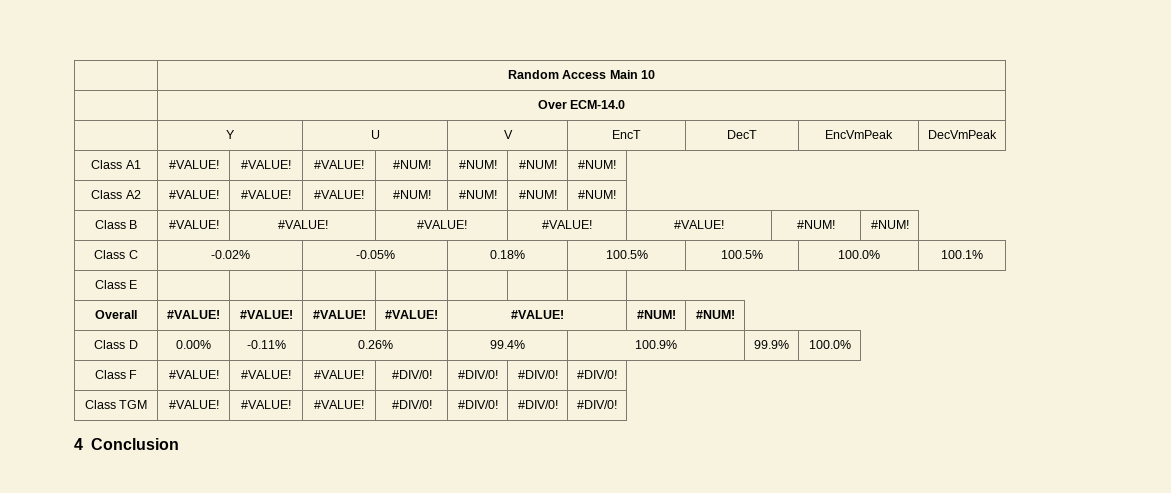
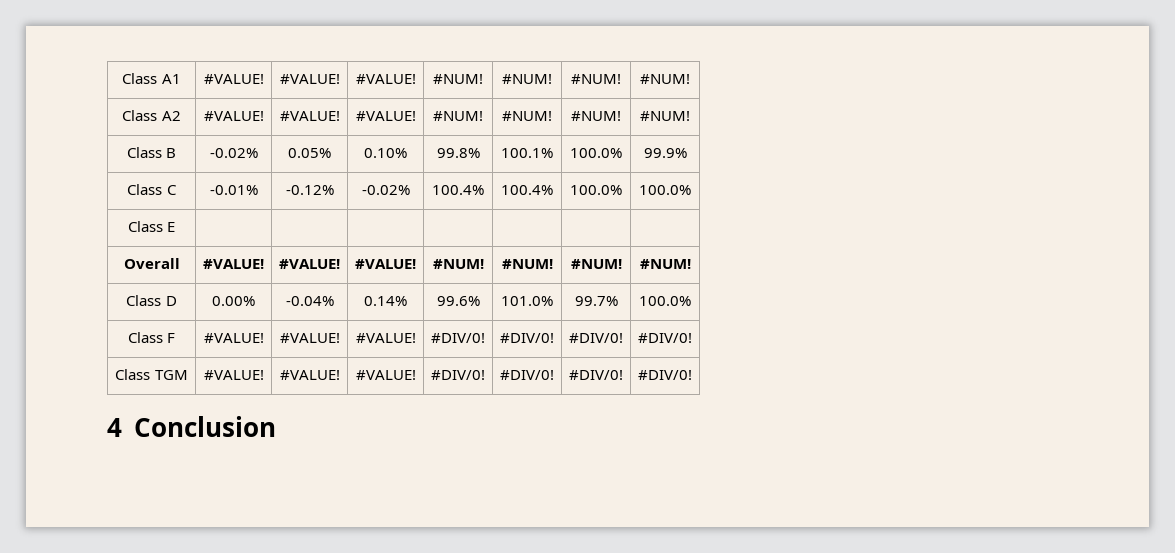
- | Random Access Main 10
- | Over ECM-14.0
- | Y | U | V | EncT | DecT | EncVmPeak | DecVmPeak
- Class B | #VALUE! | #VALUE! | #VALUE! | #VALUE! | #VALUE! | #NUM! | #NUM!
+ Class B | -0.02% | 0.05% | 0.10% | 99.8% | 100.1% | 100.0% | 99.9%
- Class C | -0.02% | -0.05% | 0.18% | 100.5% | 100.5% | 100.0% | 100.1%
+ Class C | -0.01% | -0.12% | -0.02% | 100.4% | 100.4% | 100.0% | 100.0%
- Overall | #VALUE! | #VALUE! | #VALUE! | #VALUE! | #VALUE! | #NUM! | #NUM!
+ Overall | #VALUE! | #VALUE! | #VALUE! | #NUM! | #NUM! | #NUM! | #NUM!
- Class D | 0.00% | -0.11% | 0.26% | 99.4% | 100.9% | 99.9% | 100.0%
+ Class D | 0.00% | -0.04% | 0.14% | 99.6% | 101.0% | 99.7% | 100.0%

